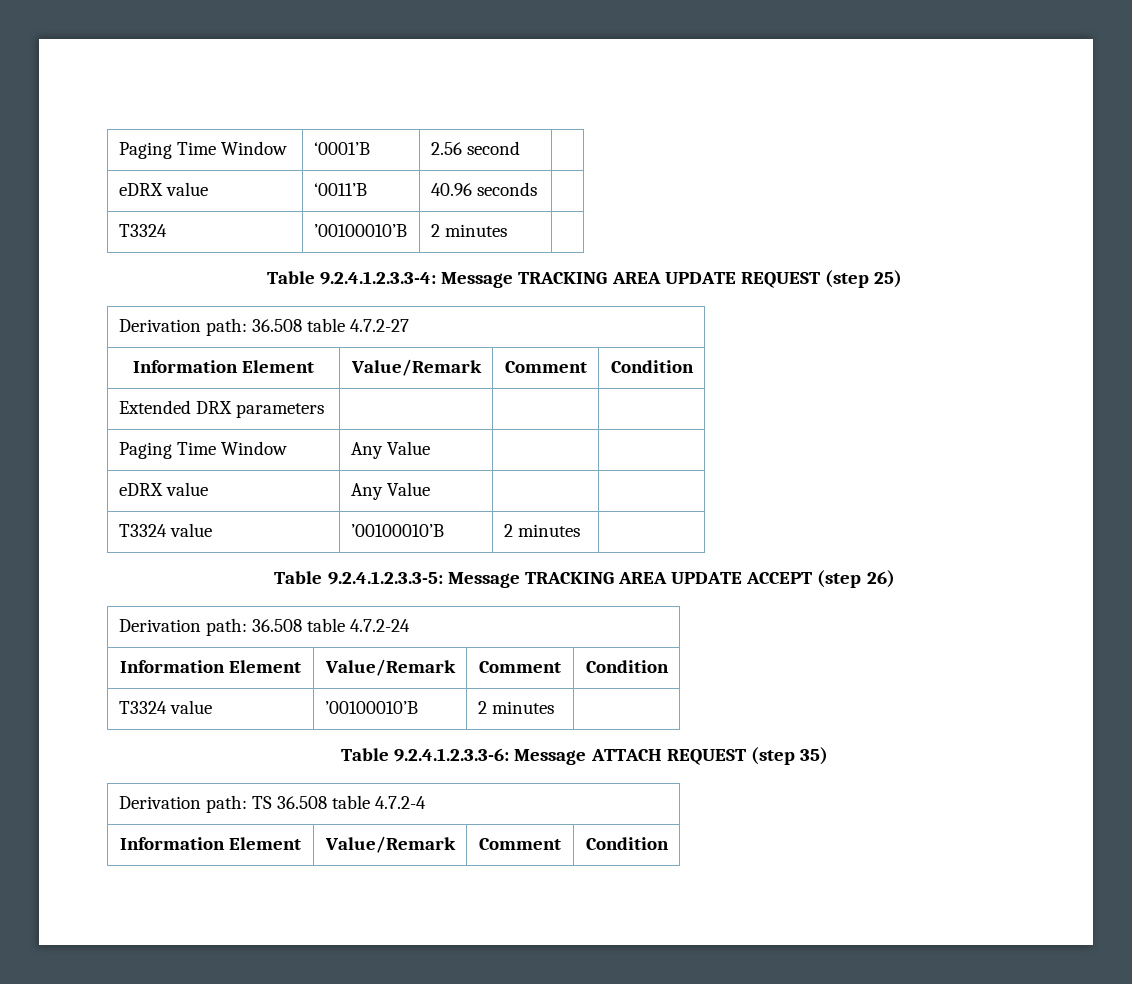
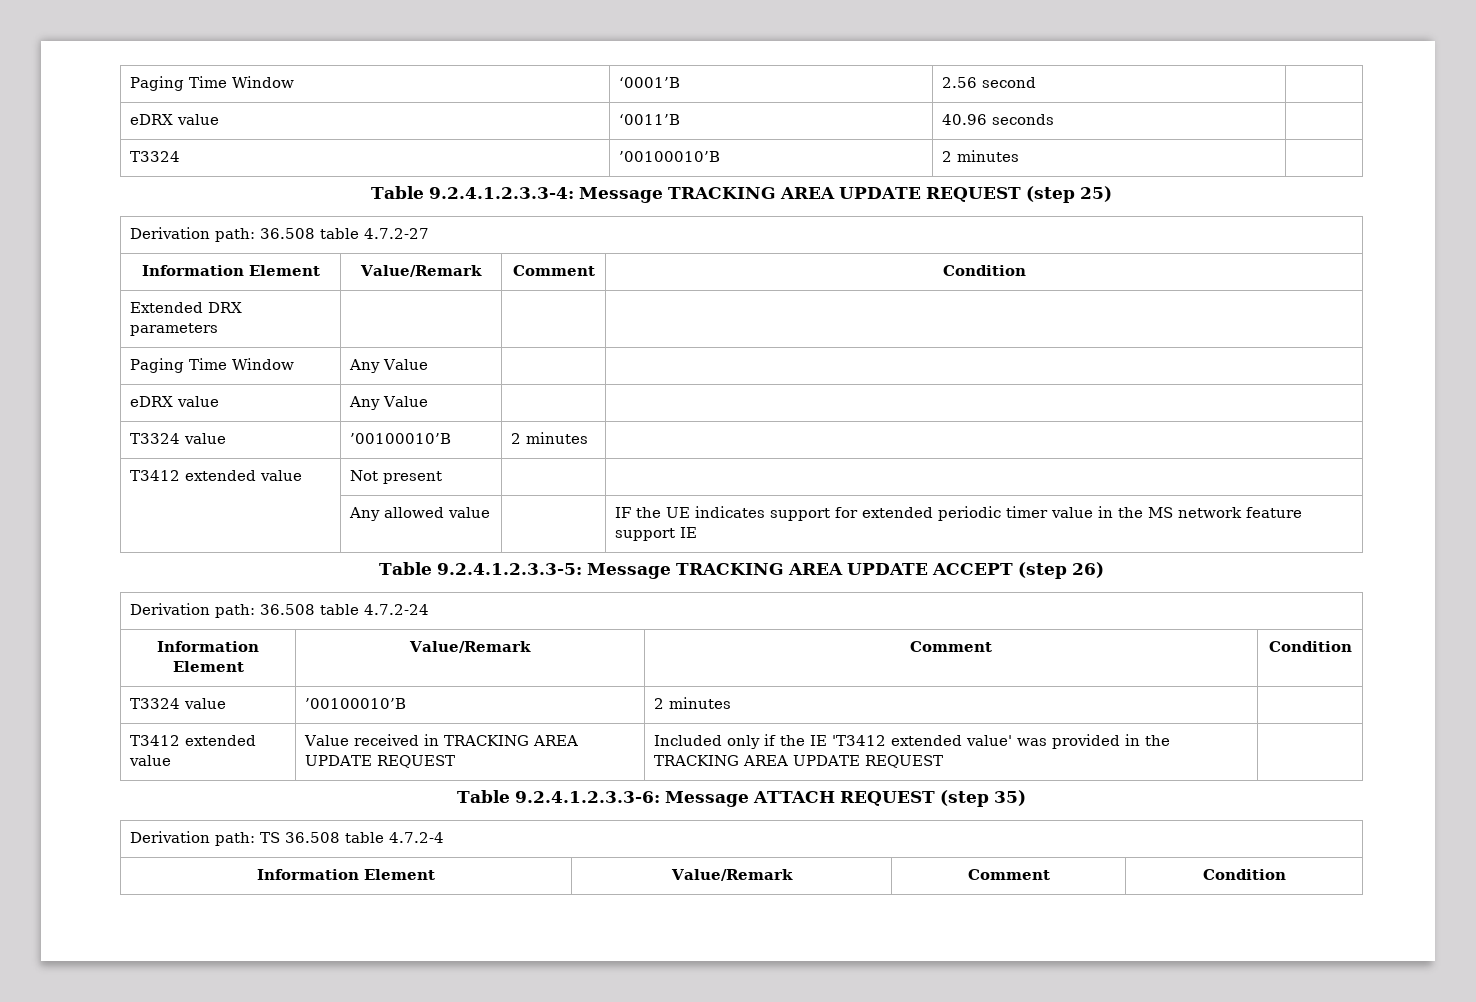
+ T3412 extended value | Not present | |
+ | Any allowed value | | IF the UE indicates support for extended periodic timer value in the MS network feature support IE
+ T3412 extended value | Value received in TRACKING AREA UPDATE REQUEST | Included only if the IE 'T3412 extended value' was provided in the TRACKING AREA UPDATE REQUEST |

